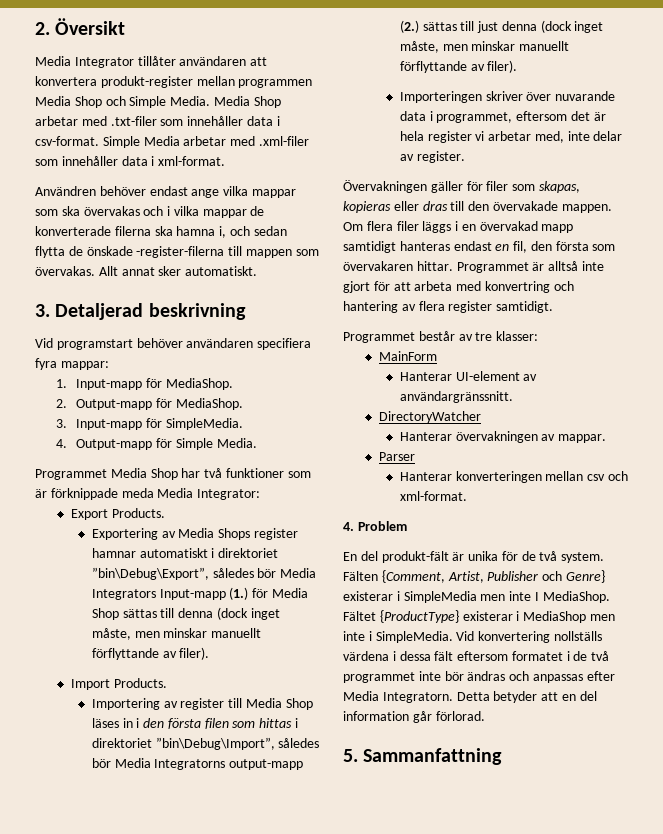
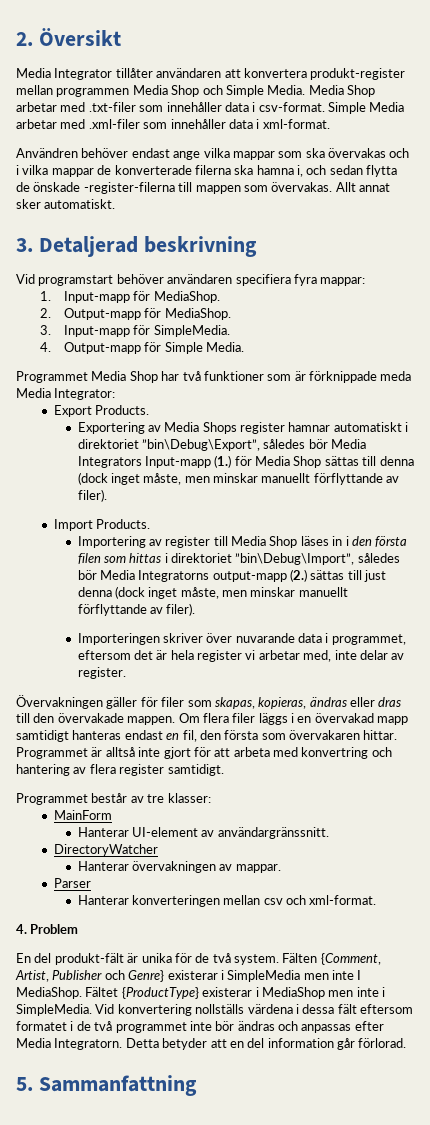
- Övervakningen gäller för filer som skapas, kopieras eller dras till den övervakade mappen.
+ Övervakningen gäller för filer som skapas, kopieras, ändras eller dras till den övervakade mappen.

